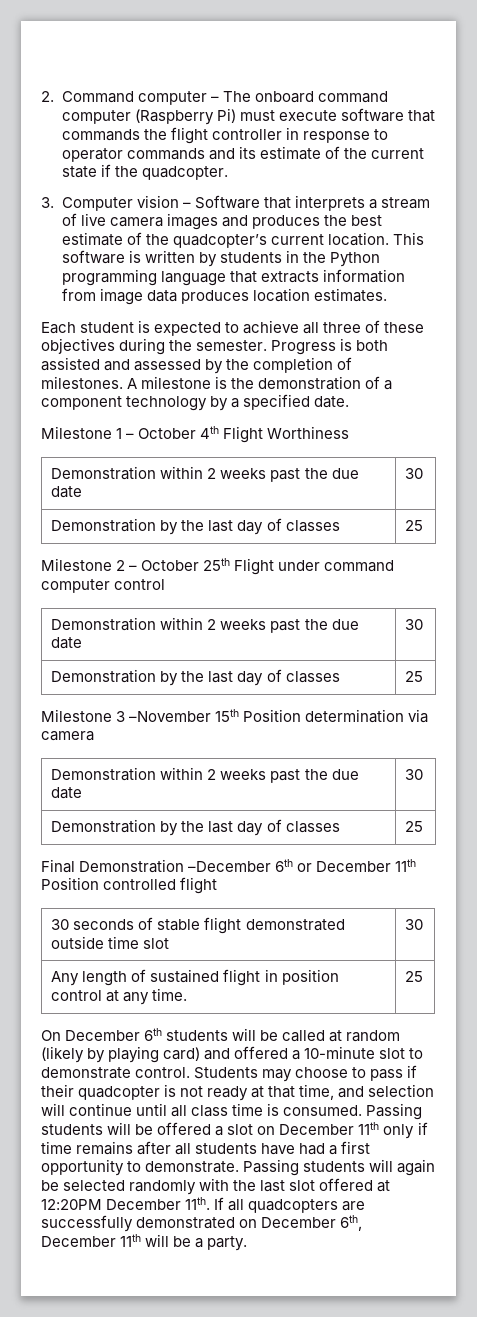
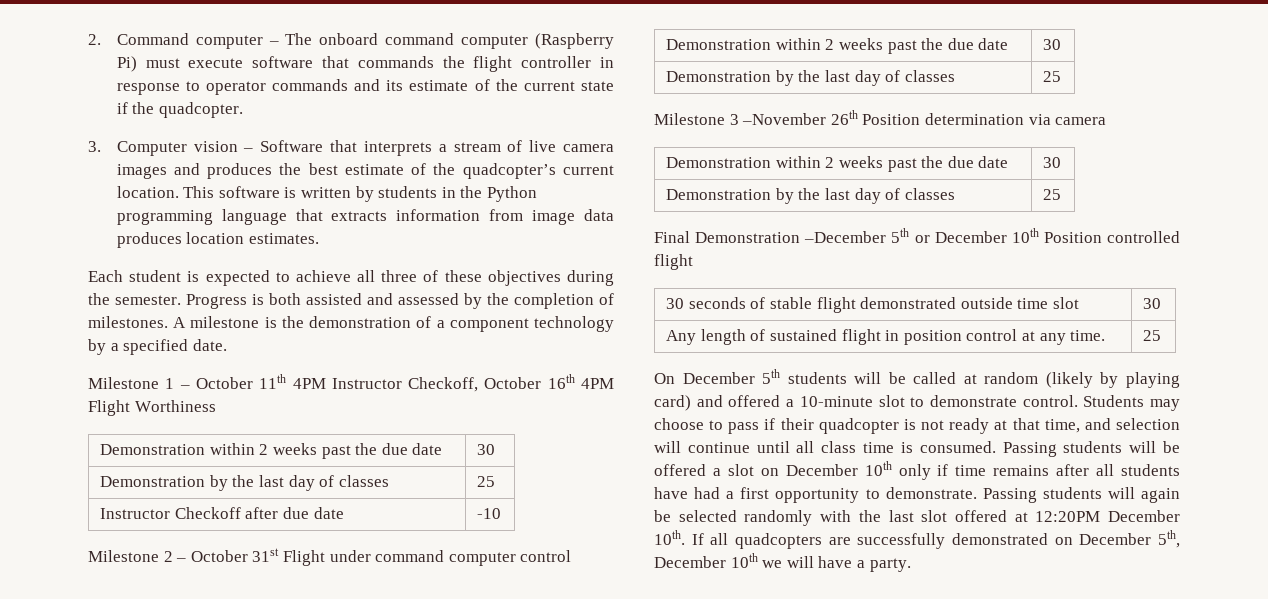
- Milestone 1 – October 4th Flight Worthiness
+ Milestone 1 – October 11th 4PM Instructor Checkoff, October 16th 4PM Flight Worthiness
+ Instructor Checkoff after due date | -10
- Milestone 2 – October 25th Flight under command computer control
+ Milestone 2 – October 31st Flight under command computer control
- Milestone 3 –November 15th Position determination via camera
+ Milestone 3 –November 26th Position determination via camera
- Final Demonstration –December 6th or December 11th Position controlled flight
+ Final Demonstration –December 5th or December 10th Position controlled flight
- On December 6th students will be called at random (likely by playing card) and offered a 10-minute slot to demonstrate control.
+ On December 5th students will be called at random (likely by playing card) and offered a 10-minute slot to demonstrate control.
- Passing students will be offered a slot on December 11th only if time remains after all students have had a first opportunity to demonstrate.
+ Passing students will be offered a slot on December 10th only if time remains after all students have had a first opportunity to demonstrate.
- Passing students will again be selected randomly with the last slot offered at 12:20PM December 11th.
+ Passing students will again be selected randomly with the last slot offered at 12:20PM December 10th.
- If all quadcopters are successfully demonstrated on December 6th, December 11th will be a party.
+ If all quadcopters are successfully demonstrated on December 5th, December 10th we will have a party.

